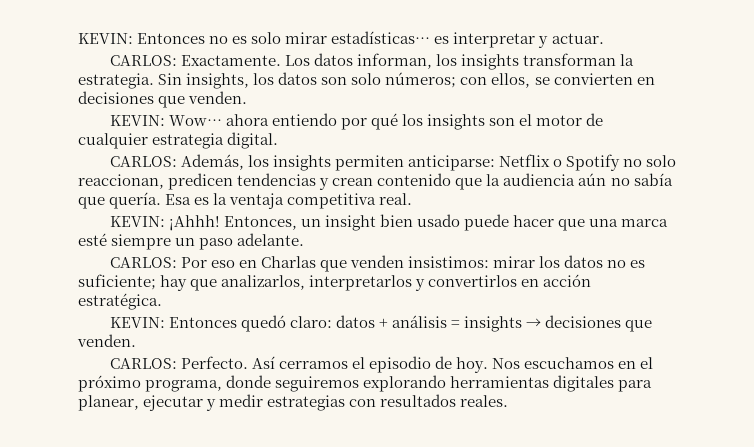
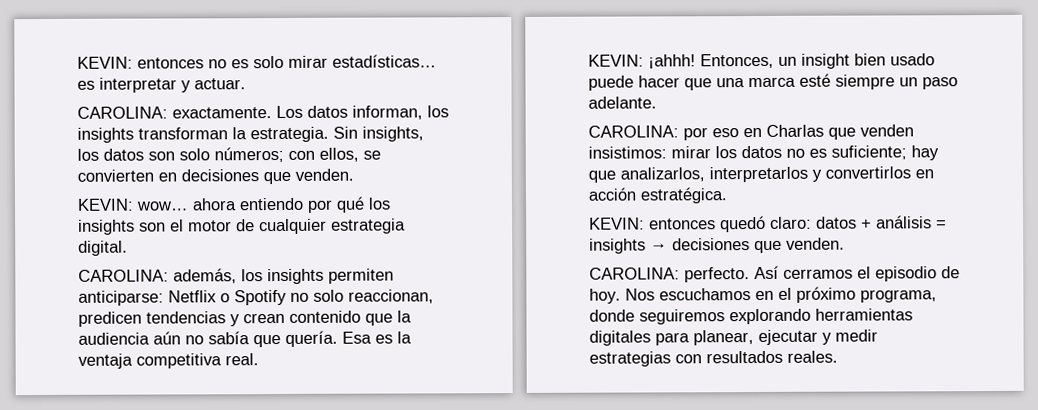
- KEVIN: Entonces no es solo mirar estadísticas… es interpretar y actuar.
+ KEVIN: entonces no es solo mirar estadísticas… es interpretar y actuar.
- CARLOS: Exactamente.
+ CAROLINA: exactamente.
- KEVIN: Wow… ahora entiendo por qué los insights son el motor de cualquier estrategia digital.
+ KEVIN: wow… ahora entiendo por qué los insights son el motor de cualquier estrategia digital.
- CARLOS: Además, los insights permiten anticiparse: Netflix o Spotify no solo reaccionan, predicen tendencias y crean contenido que la audiencia aún no sabía que quería.
+ CAROLINA: además, los insights permiten anticiparse: Netflix o Spotify no solo reaccionan, predicen tendencias y crean contenido que la audiencia aún no sabía que quería.
- KEVIN: ¡Ahhh!
+ KEVIN: ¡ahhh!
- CARLOS: Por eso en Charlas que venden insistimos: mirar los datos no es suficiente; hay que analizarlos, interpretarlos y convertirlos en acción estratégica.
+ CAROLINA: por eso en Charlas que venden insistimos: mirar los datos no es suficiente; hay que analizarlos, interpretarlos y convertirlos en acción estratégica.
- KEVIN: Entonces quedó claro: datos + análisis = insights → decisiones que venden.
+ KEVIN: entonces quedó claro: datos + análisis = insights → decisiones que venden.
- CARLOS: Perfecto.
+ CAROLINA: perfecto.

